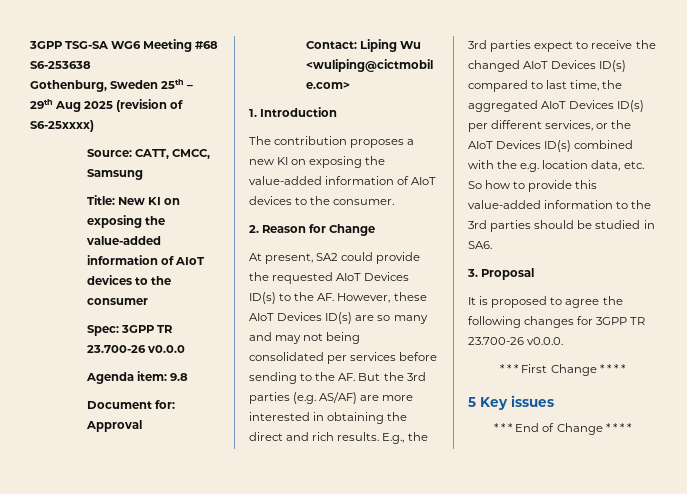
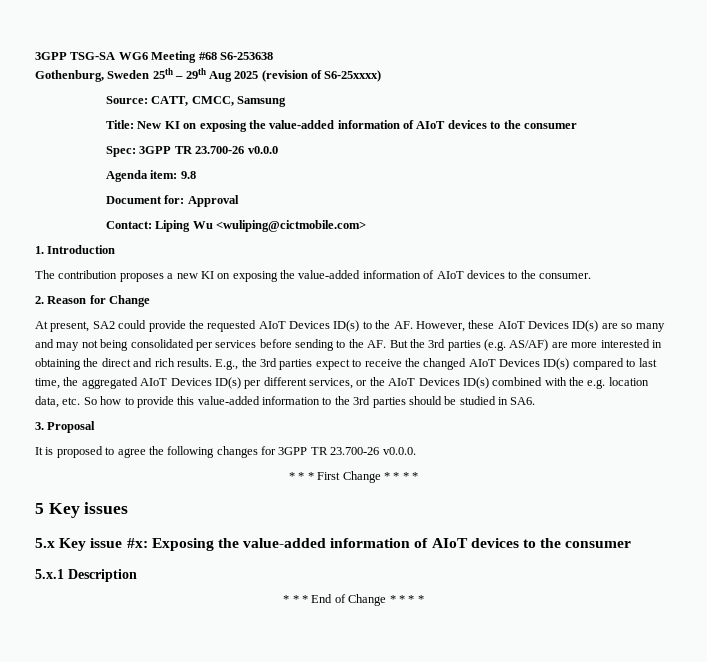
+ 5.x Key issue #x: Exposing the value-added information of AIoT devices to the consumer
+ 5.x.1 Description

